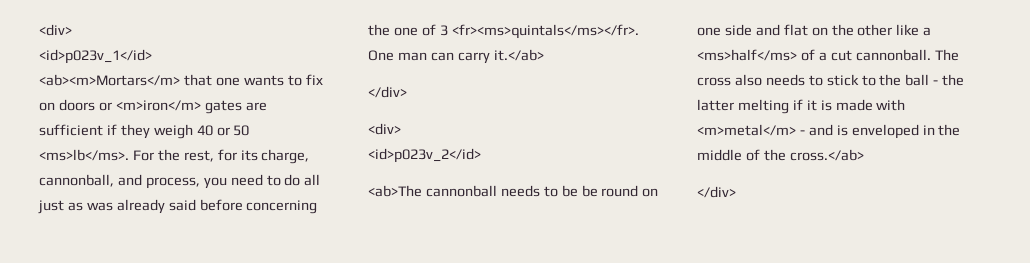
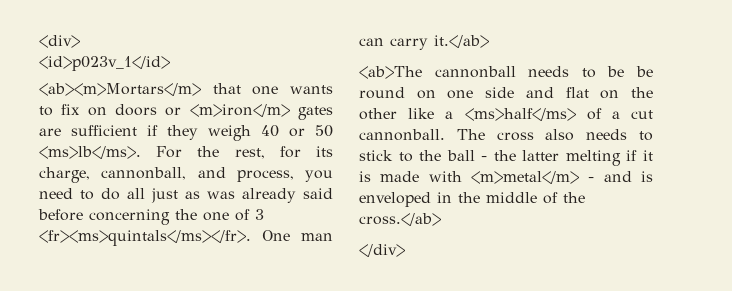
  One man can carry it.</ab>
- </div>
- <div>
- <id>p023v_2</id>

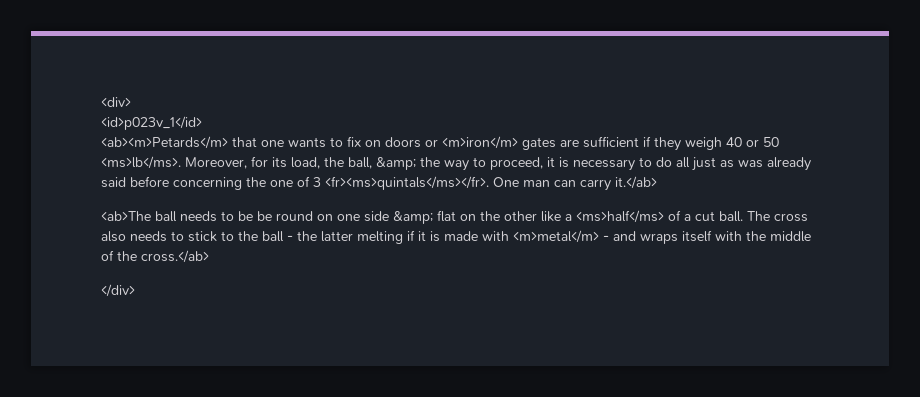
- <ab><m>Mortars</m> that one wants to fix on doors or <m>iron</m> gates are sufficient if they weigh 40 or 50 <ms>lb</ms>.
+ <ab><m>Petards</m> that one wants to fix on doors or <m>iron</m> gates are sufficient if they weigh 40 or 50 <ms>lb</ms>.
- For the rest, for its charge, cannonball, and process, you need to do all just as was already said before concerning the one of 3 <fr><ms>quintals</ms></fr>.
+ Moreover, for its load, the ball, &amp; the way to proceed, it is necessary to do all just as was already said before concerning the one of 3 <fr><ms>quintals</ms></fr>.
- <ab>The cannonball needs to be be round on one side and flat on the other like a <ms>half</ms> of a cut cannonball.
+ <ab>The ball needs to be be round on one side &amp; flat on the other like a <ms>half</ms> of a cut ball.
- The cross also needs to stick to the ball - the latter melting if it is made with <m>metal</m> - and is enveloped in the middle of the cross.</ab>
+ The cross also needs to stick to the ball - the latter melting if it is made with <m>metal</m> - and wraps itself with the middle of the cross.</ab>

